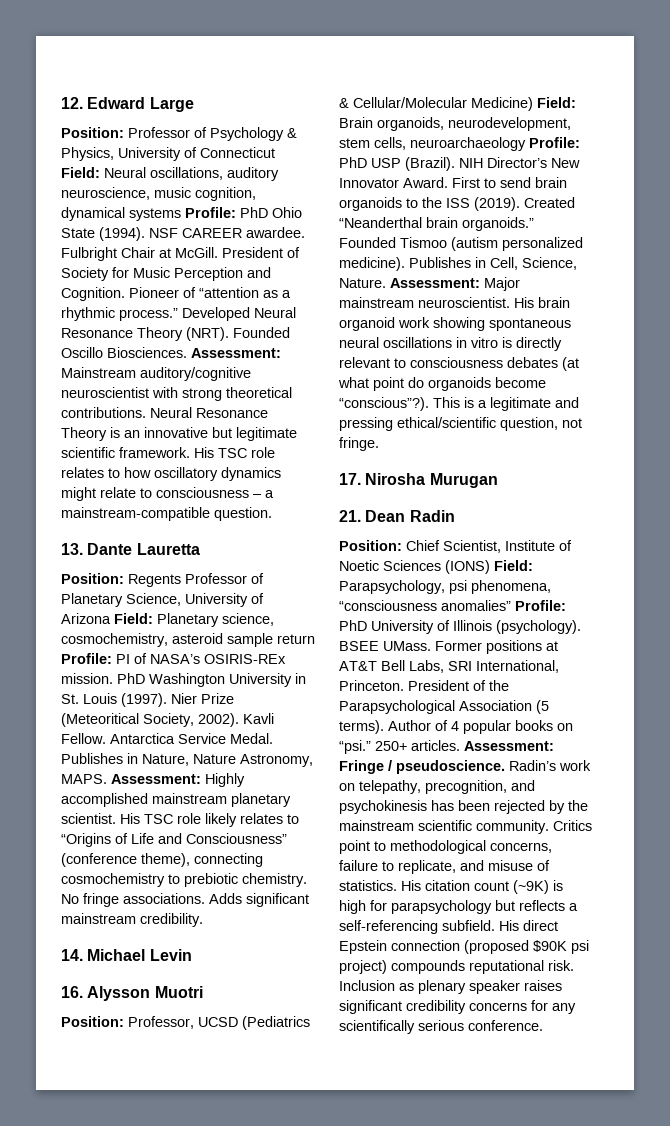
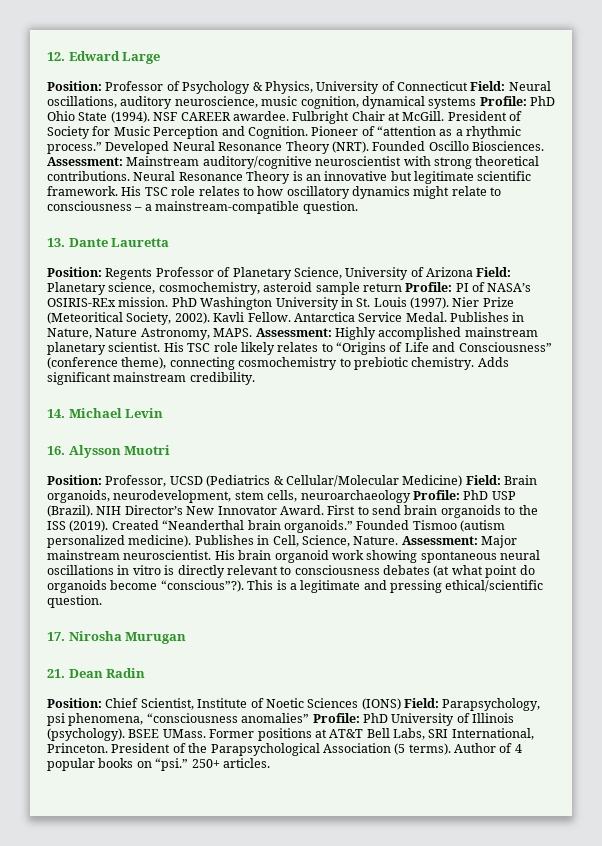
- No fringe associations.
- This is a legitimate and pressing ethical/scientific question, not fringe.
+ This is a legitimate and pressing ethical/scientific question.
- Assessment: Fringe / pseudoscience. Radin’s work on telepathy, precognition, and psychokinesis has been rejected by the mainstream scientific community. Critics point to methodological concerns, failure to replicate, and misuse of statistics. His citation count (~9K) is high for parapsychology but reflects a self-referencing subfield. His direct Epstein connection (proposed $90K psi project) compounds reputational risk. Inclusion as plenary speaker raises significant credibility concerns for any scientifically serious conference.

